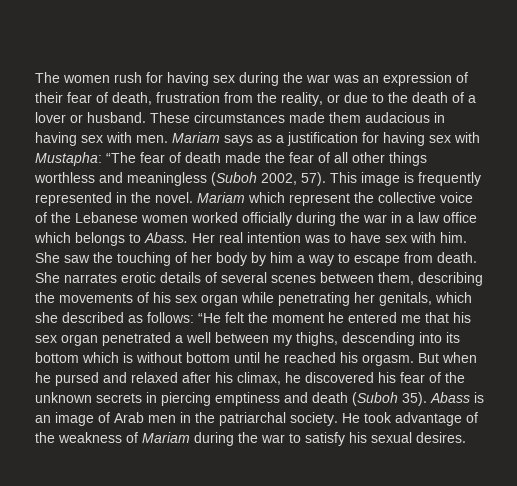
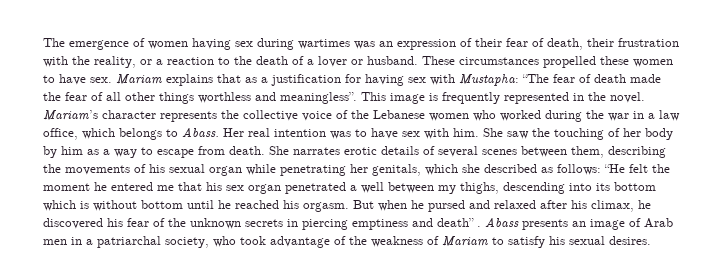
- The women rush for having sex during the war was an expression of their fear of death, frustration from the reality, or due to the death of a lover or husband.
+ The emergence of women having sex during wartimes was an expression of their fear of death, their frustration with the reality, or a reaction to the death of a lover or husband.
- These circumstances made them audacious in having sex with men. Mariam says as a justification for having sex with Mustapha: “The fear of death made the fear of all other things worthless and meaningless (Suboh 2002, 57).
+ These circumstances propelled these women to have sex. Mariam explains that as a justification for having sex with Mustapha: “The fear of death made the fear of all other things worthless and meaningless”.
- Mariam which represent the collective voice of the Lebanese women worked officially during the war in a law office which belongs to Abass.
+ Mariam’s character represents the collective voice of the Lebanese women who worked during the war in a law office, which belongs to Abass.
- She saw the touching of her body by him a way to escape from death.
+ She saw the touching of her body by him as a way to escape from death.
- She narrates erotic details of several scenes between them, describing the movements of his sex organ while penetrating her genitals, which she described as follows: “He felt the moment he entered me that his sex organ penetrated a well between my thighs, descending into its bottom which is without bottom until he reached his orgasm.
+ She narrates erotic details of several scenes between them, describing the movements of his sexual organ while penetrating her genitals, which she described as follows: “He felt the moment he entered me that his sex organ penetrated a well between my thighs, descending into its bottom which is without bottom until he reached his orgasm.
- But when he pursed and relaxed after his climax, he discovered his fear of the unknown secrets in piercing emptiness and death (Suboh 35). Abass is an image of Arab men in the patriarchal society. He took advantage of the weakness of Mariam during the war to satisfy his sexual desires.
+ But when he pursed and relaxed after his climax, he discovered his fear of the unknown secrets in piercing emptiness and death” . Abass presents an image of Arab men in a patriarchal society, who took advantage of the weakness of Mariam to satisfy his sexual desires.

